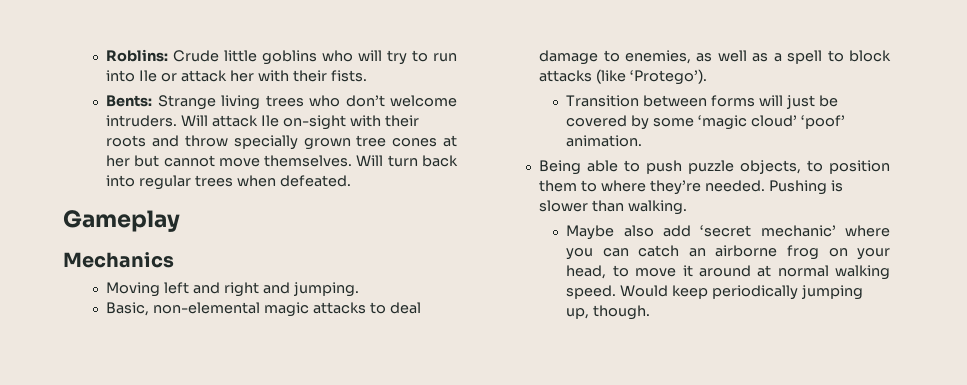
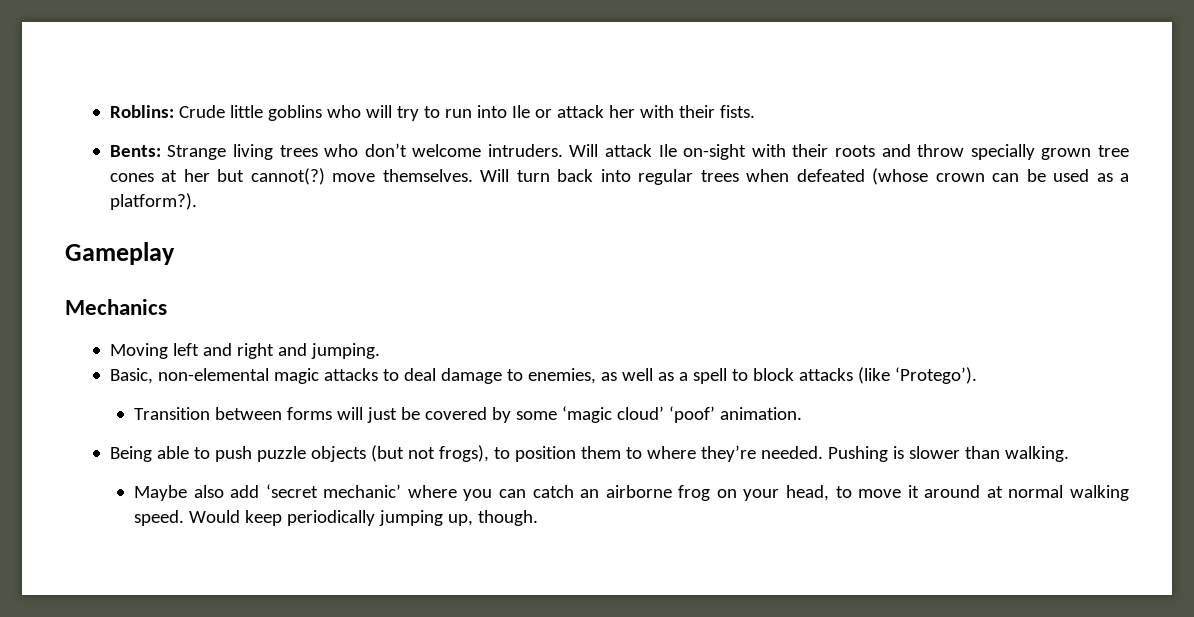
- Will attack Ile on-sight with their roots and throw specially grown tree cones at her but cannot move themselves.
+ Will attack Ile on-sight with their roots and throw specially grown tree cones at her but cannot(?) move themselves.
- Will turn back into regular trees when defeated.
+ Will turn back into regular trees when defeated (whose crown can be used as a platform?).
- Being able to push puzzle objects, to position them to where they’re needed.
+ Being able to push puzzle objects (but not frogs), to position them to where they’re needed.

